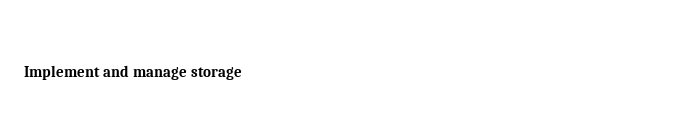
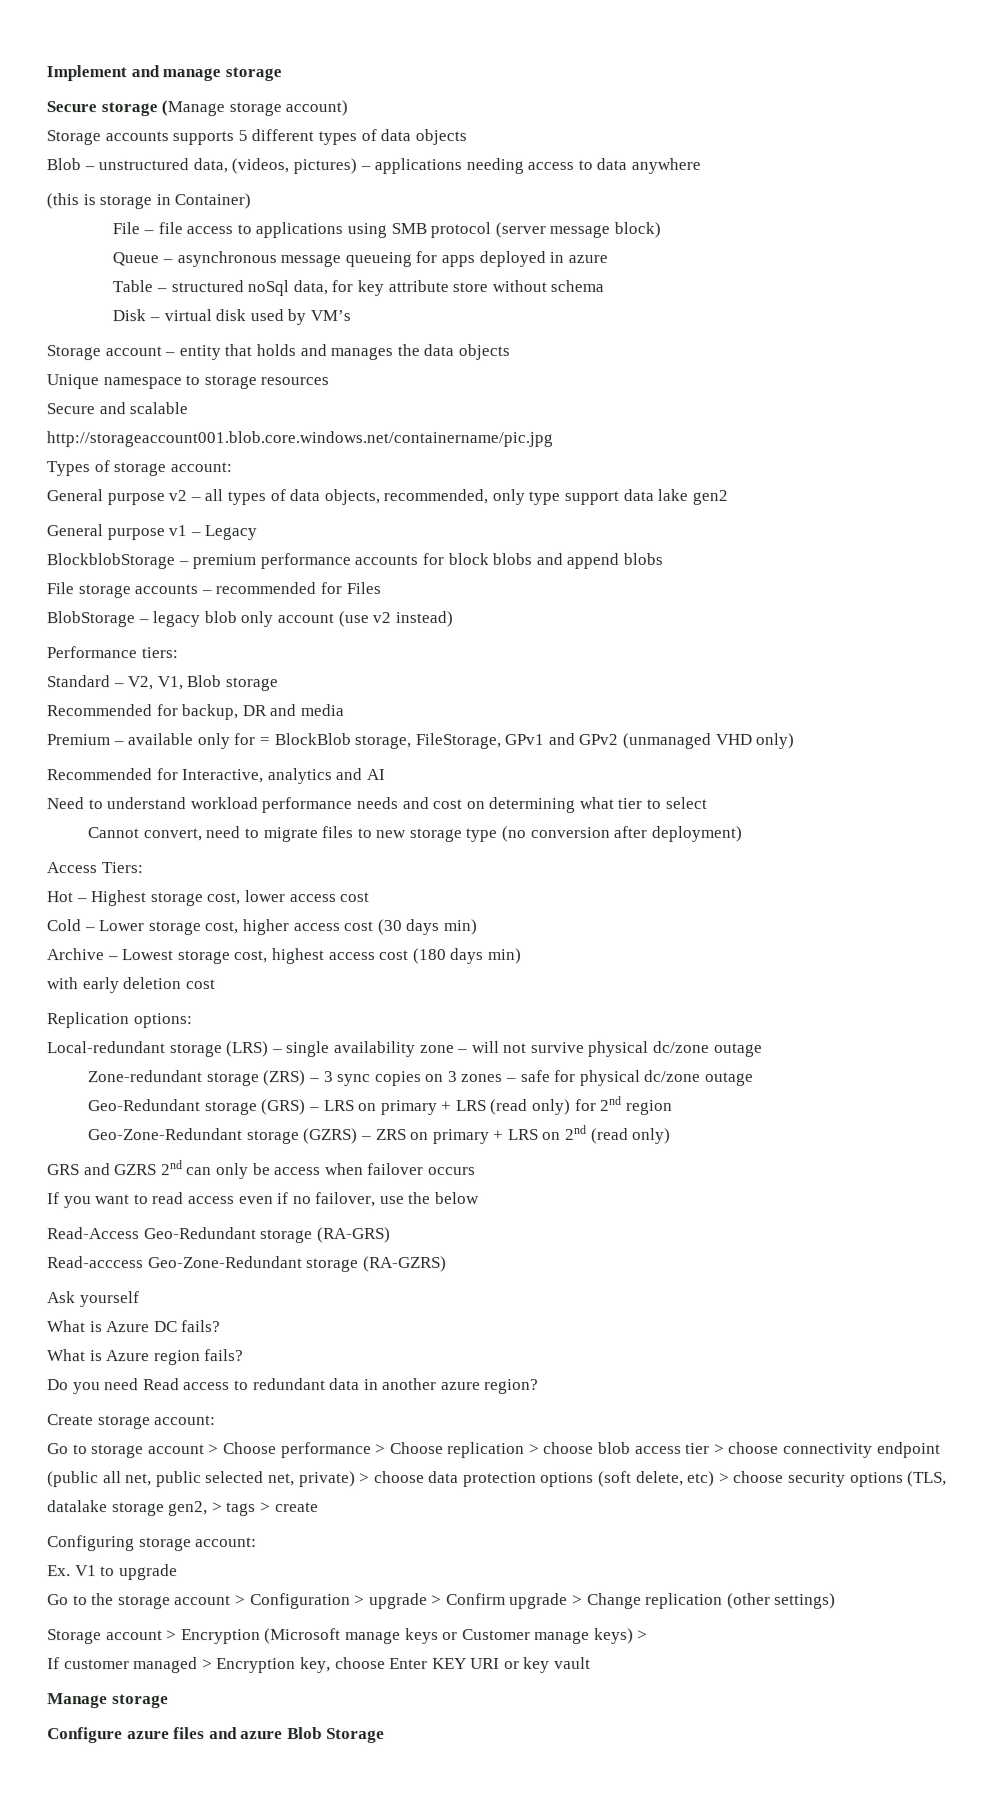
+ Secure storage (Manage storage account)
+ Storage accounts supports 5 different types of data objects
+ Blob – unstructured data, (videos, pictures) – applications needing access to data anywhere
+ (this is storage in Container)
+ File – file access to applications using SMB protocol (server message block)
+ Queue – asynchronous message queueing for apps deployed in azure
+ Table – structured noSql data, for key attribute store without schema
+ Disk – virtual disk used by VM’s
+ Storage account – entity that holds and manages the data objects
+ Unique namespace to storage resources
+ Secure and scalable
+ http://storageaccount001.blob.core.windows.net/containername/pic.jpg
+ Types of storage account:
+ General purpose v2 – all types of data objects, recommended, only type support data lake gen2
+ General purpose v1 – Legacy
+ BlockblobStorage – premium performance accounts for block blobs and append blobs
+ File storage accounts – recommended for Files
+ BlobStorage – legacy blob only account (use v2 instead)
+ Performance tiers:
+ Standard – V2, V1, Blob storage
+ Recommended for backup, DR and media
+ Premium – available only for = BlockBlob storage, FileStorage, GPv1 and GPv2 (unmanaged VHD only)
+ Recommended for Interactive, analytics and AI
+ Need to understand workload performance needs and cost on determining what tier to select
+ Cannot convert, need to migrate files to new storage type (no conversion after deployment)
+ Access Tiers:
+ Hot – Highest storage cost, lower access cost
+ Cold – Lower storage cost, higher access cost (30 days min)
+ Archive – Lowest storage cost, highest access cost (180 days min)
+ with early deletion cost
+ Replication options:
+ Local-redundant storage (LRS) – single availability zone – will not survive physical dc/zone outage
+ Zone-redundant storage (ZRS) – 3 sync copies on 3 zones – safe for physical dc/zone outage
+ Geo-Redundant storage (GRS) – LRS on primary + LRS (read only) for 2nd region
+ Geo-Zone-Redundant storage (GZRS) – ZRS on primary + LRS on 2nd (read only)
+ GRS and GZRS 2nd can only be access when failover occurs
+ If you want to read access even if no failover, use the below
+ Read-Access Geo-Redundant storage (RA-GRS)
+ Read-acccess Geo-Zone-Redundant storage (RA-GZRS)
+ Ask yourself
+ What is Azure DC fails?
+ What is Azure region fails?
+ Do you need Read access to redundant data in another azure region?
+ Create storage account:
+ Go to storage account > Choose performance > Choose replication > choose blob access tier > choose connectivity endpoint (public all net, public selected net, private) > choose data protection options (soft delete, etc) > choose security options (TLS, datalake storage gen2, > tags > create
+ Configuring storage account:
+ Ex. V1 to upgrade
+ Go to the storage account > Configuration > upgrade > Confirm upgrade > Change replication (other settings)
+ Storage account > Encryption (Microsoft manage keys or Customer manage keys) >
+ If customer managed > Encryption key, choose Enter KEY URI or key vault
+ Manage storage
+ Configure azure files and azure Blob Storage

